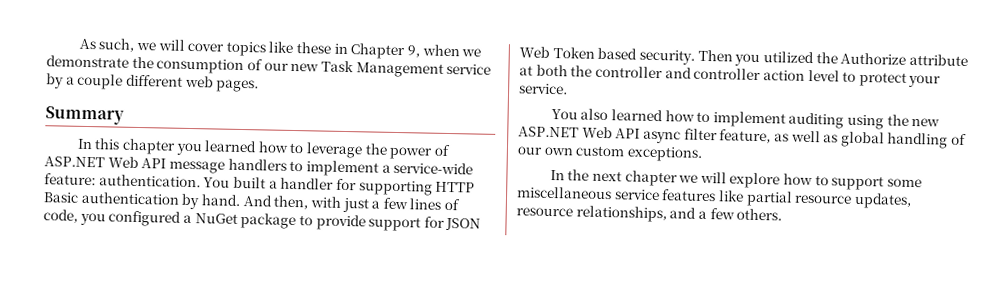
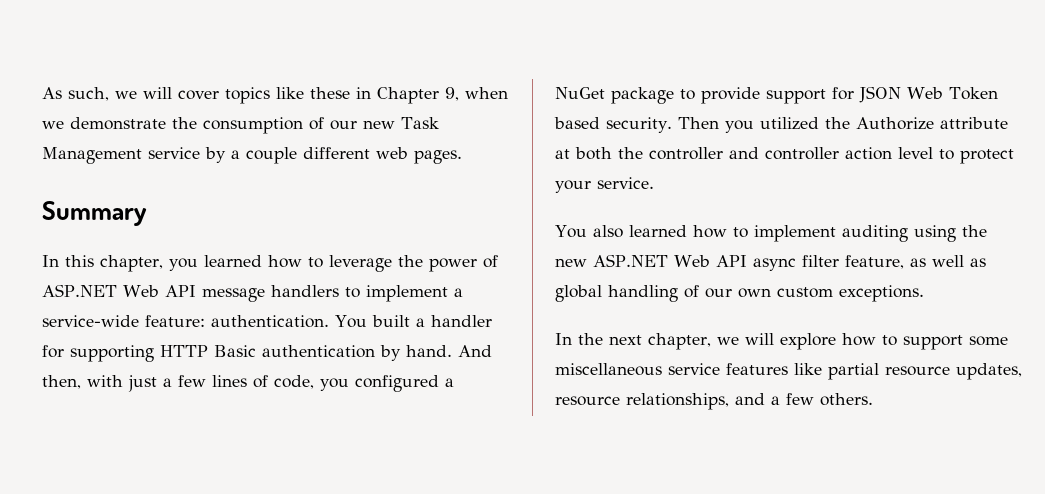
- In this chapter you learned how to leverage the power of ASP.NET Web API message handlers to implement a service-wide feature: authentication.
+ In this chapter, you learned how to leverage the power of ASP.NET Web API message handlers to implement a service-wide feature: authentication.
- In the next chapter we will explore how to support some miscellaneous service features like partial resource updates, resource relationships, and a few others.
+ In the next chapter, we will explore how to support some miscellaneous service features like partial resource updates, resource relationships, and a few others.

